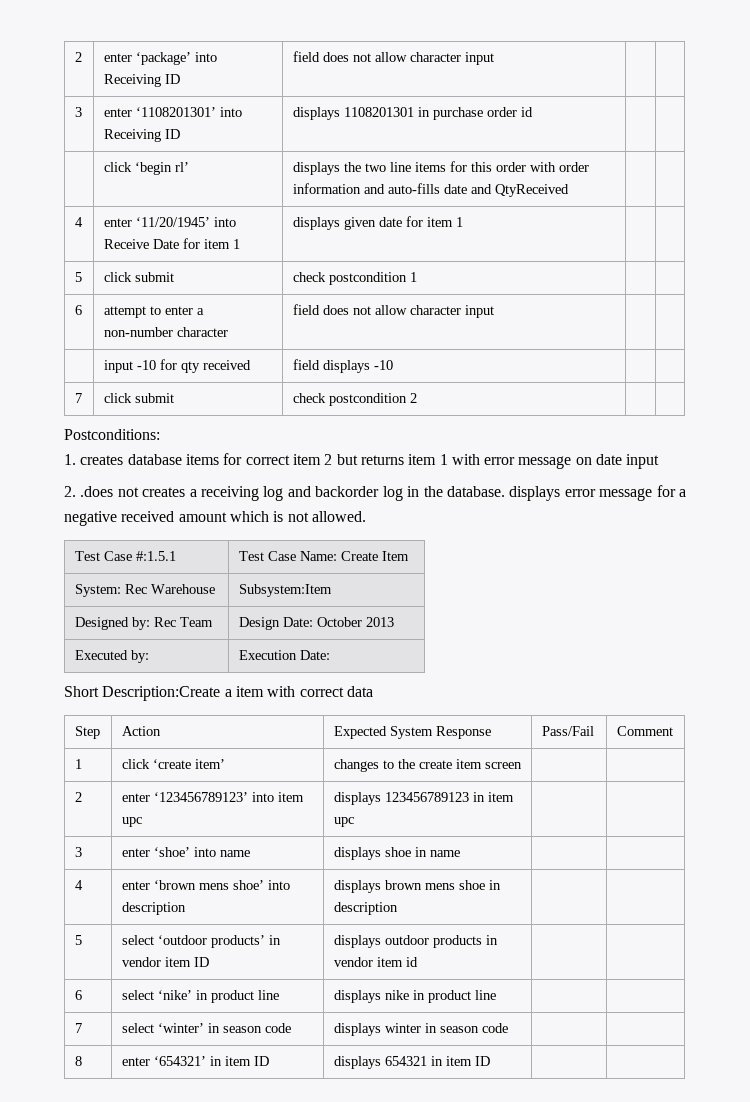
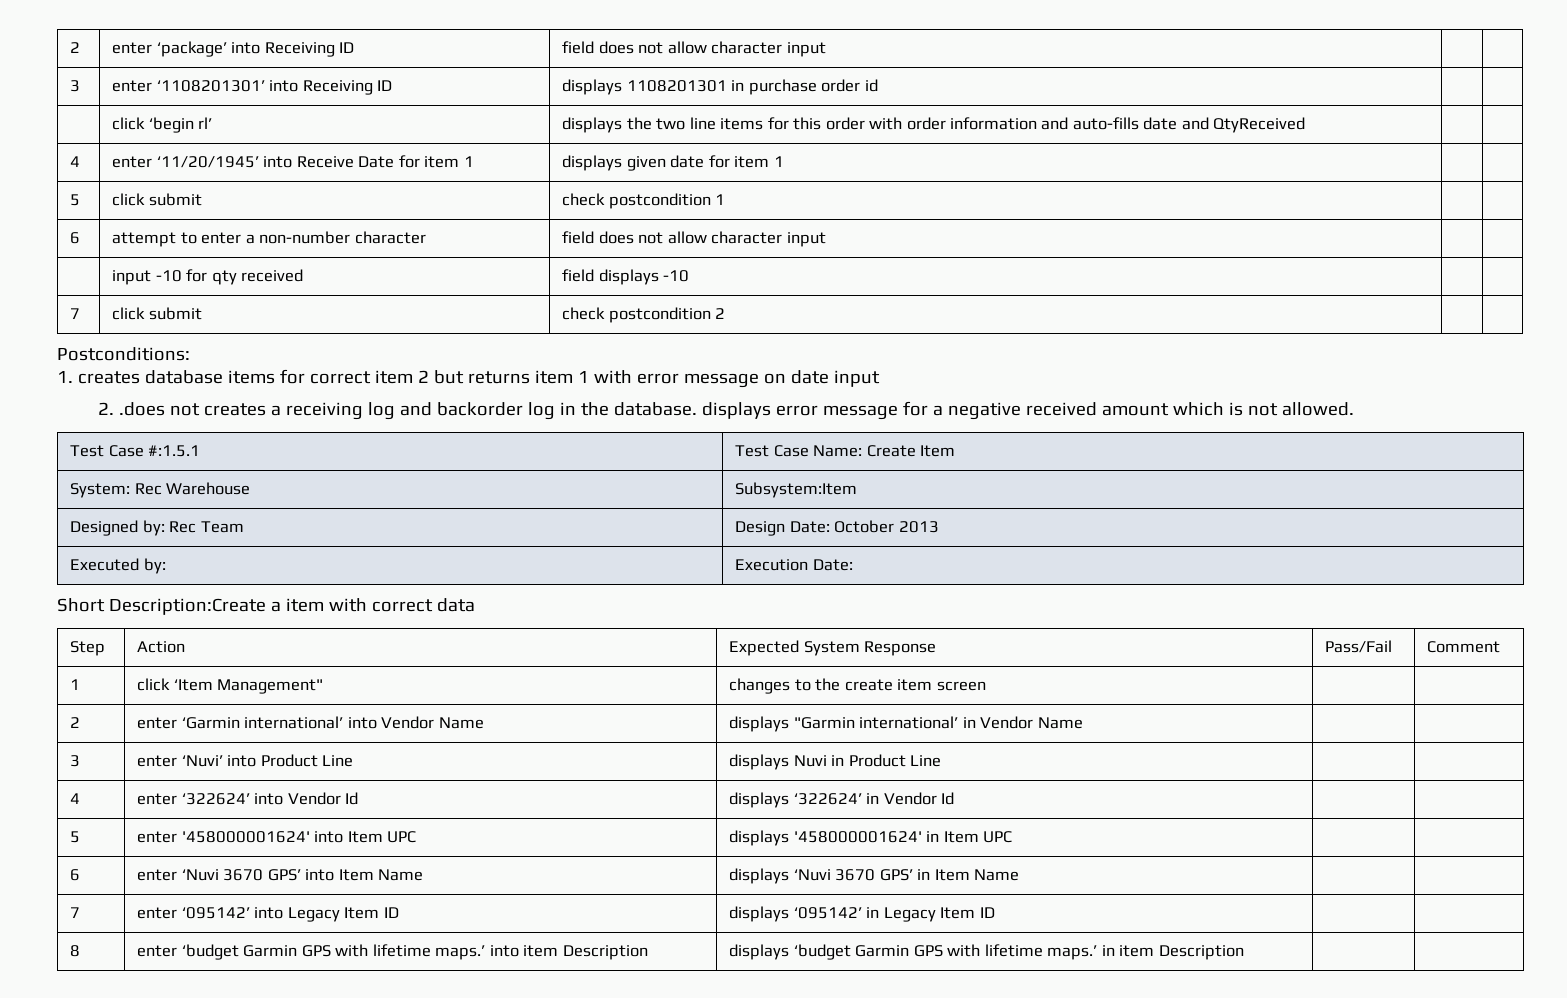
- 1 | click ‘create item’ | changes to the create item screen | |
+ 1 | click ‘Item Management" | changes to the create item screen | |
- 2 | enter ‘123456789123’ into item upc | displays 123456789123 in item upc | |
- 3 | enter ‘shoe’ into name | displays shoe in name | |
- 4 | enter ‘brown mens shoe’ into description | displays brown mens shoe in description | |
- 5 | select ‘outdoor products’ in vendor item ID | displays outdoor products in vendor item id | |
- 6 | select ‘nike’ in product line | displays nike in product line | |
- 7 | select ‘winter’ in season code | displays winter in season code | |
- 8 | enter ‘654321’ in item ID | displays 654321 in item ID | |
+ 2 | enter ‘Garmin international’ into Vendor Name | displays "Garmin international’ in Vendor Name | |
+ 3 | enter ‘Nuvi’ into Product Line | displays Nuvi in Product Line | |
+ 4 | enter ‘322624’ into Vendor Id | displays ‘322624’ in Vendor Id | |
+ 5 | enter '458000001624' into Item UPC | displays '458000001624' in Item UPC | |
+ 6 | enter ‘Nuvi 3670 GPS’ into Item Name | displays ‘Nuvi 3670 GPS’ in Item Name | |
+ 7 | enter ‘095142’ into Legacy Item ID | displays ‘095142’ in Legacy Item ID | |
+ 8 | enter ‘budget Garmin GPS with lifetime maps.’ into item Description | displays ‘budget Garmin GPS with lifetime maps.’ in item Description | |

